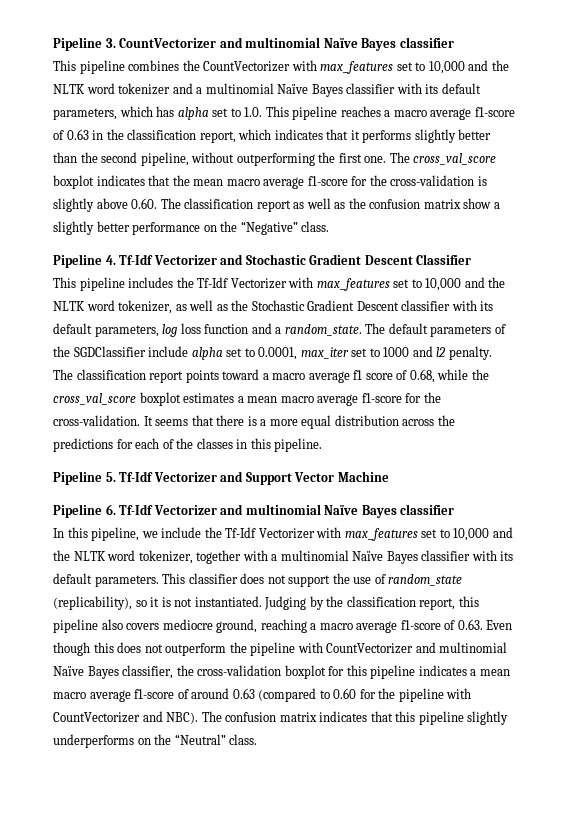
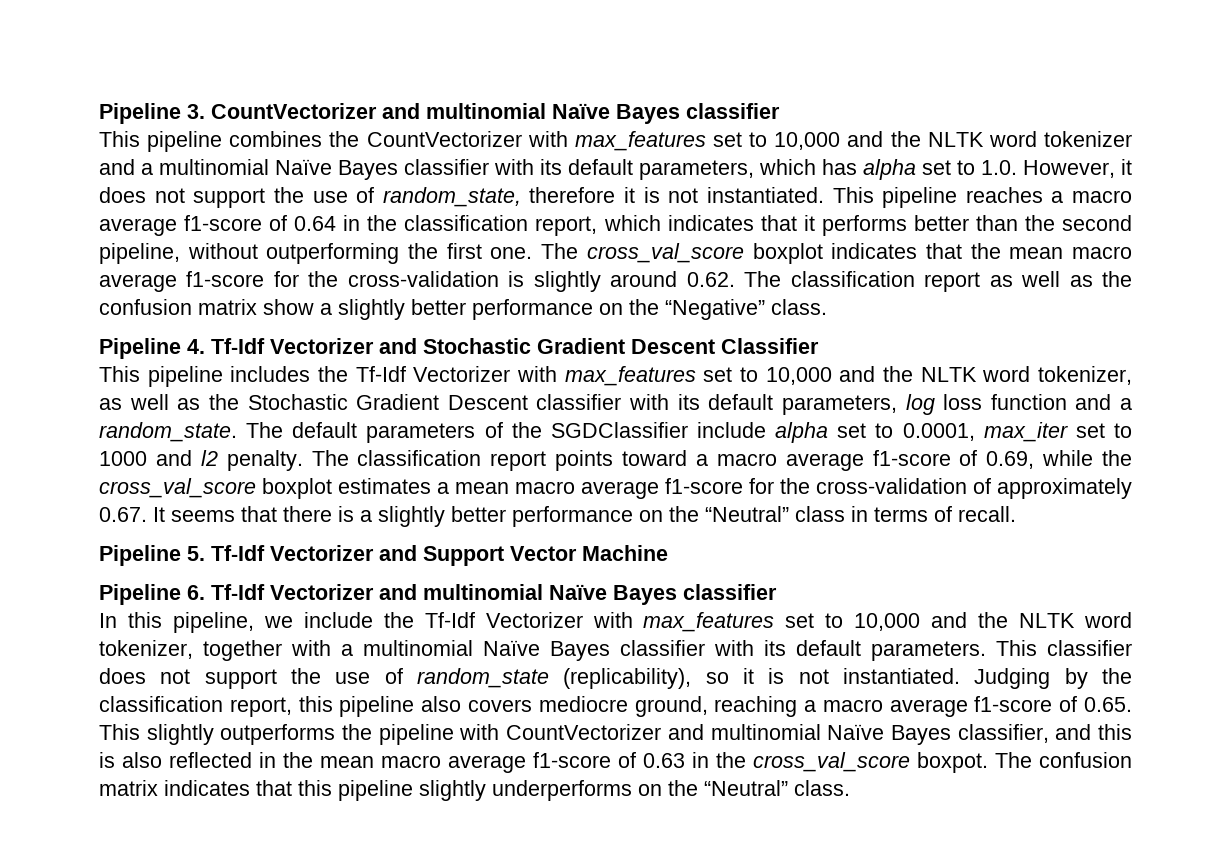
- This pipeline combines the CountVectorizer with max_features set to 10,000 and the NLTK word tokenizer and a multinomial Naïve Bayes classifier with its default parameters, which has alpha set to 1.0. This pipeline reaches a macro average f1-score of 0.63 in the classification report, which indicates that it performs slightly better than the second pipeline, without outperforming the first one.
+ This pipeline combines the CountVectorizer with max_features set to 10,000 and the NLTK word tokenizer and a multinomial Naïve Bayes classifier with its default parameters, which has alpha set to 1.0. However, it does not support the use of random_state, therefore it is not instantiated. This pipeline reaches a macro average f1-score of 0.64 in the classification report, which indicates that it performs better than the second pipeline, without outperforming the first one.
- The cross_val_score boxplot indicates that the mean macro average f1-score for the cross-validation is slightly above 0.60. The classification report as well as the confusion matrix show a slightly better performance on the “Negative” class.
+ The cross_val_score boxplot indicates that the mean macro average f1-score for the cross-validation is slightly around 0.62. The classification report as well as the confusion matrix show a slightly better performance on the “Negative” class.
- The classification report points toward a macro average f1 score of 0.68, while the cross_val_score boxplot estimates a mean macro average f1-score for the cross-validation. It seems that there is a more equal distribution across the predictions for each of the classes in this pipeline.
+ The classification report points toward a macro average f1-score of 0.69, while the cross_val_score boxplot estimates a mean macro average f1-score for the cross-validation of approximately 0.67. It seems that there is a slightly better performance on the “Neutral” class in terms of recall.
- Judging by the classification report, this pipeline also covers mediocre ground, reaching a macro average f1-score of 0.63. Even though this does not outperform the pipeline with CountVectorizer and multinomial Naïve Bayes classifier, the cross-validation boxplot for this pipeline indicates a mean macro average f1-score of around 0.63 (compared to 0.60 for the pipeline with CountVectorizer and NBC).
+ Judging by the classification report, this pipeline also covers mediocre ground, reaching a macro average f1-score of 0.65. This slightly outperforms the pipeline with CountVectorizer and multinomial Naïve Bayes classifier, and this is also reflected in the mean macro average f1-score of 0.63 in the cross_val_score boxpot.

